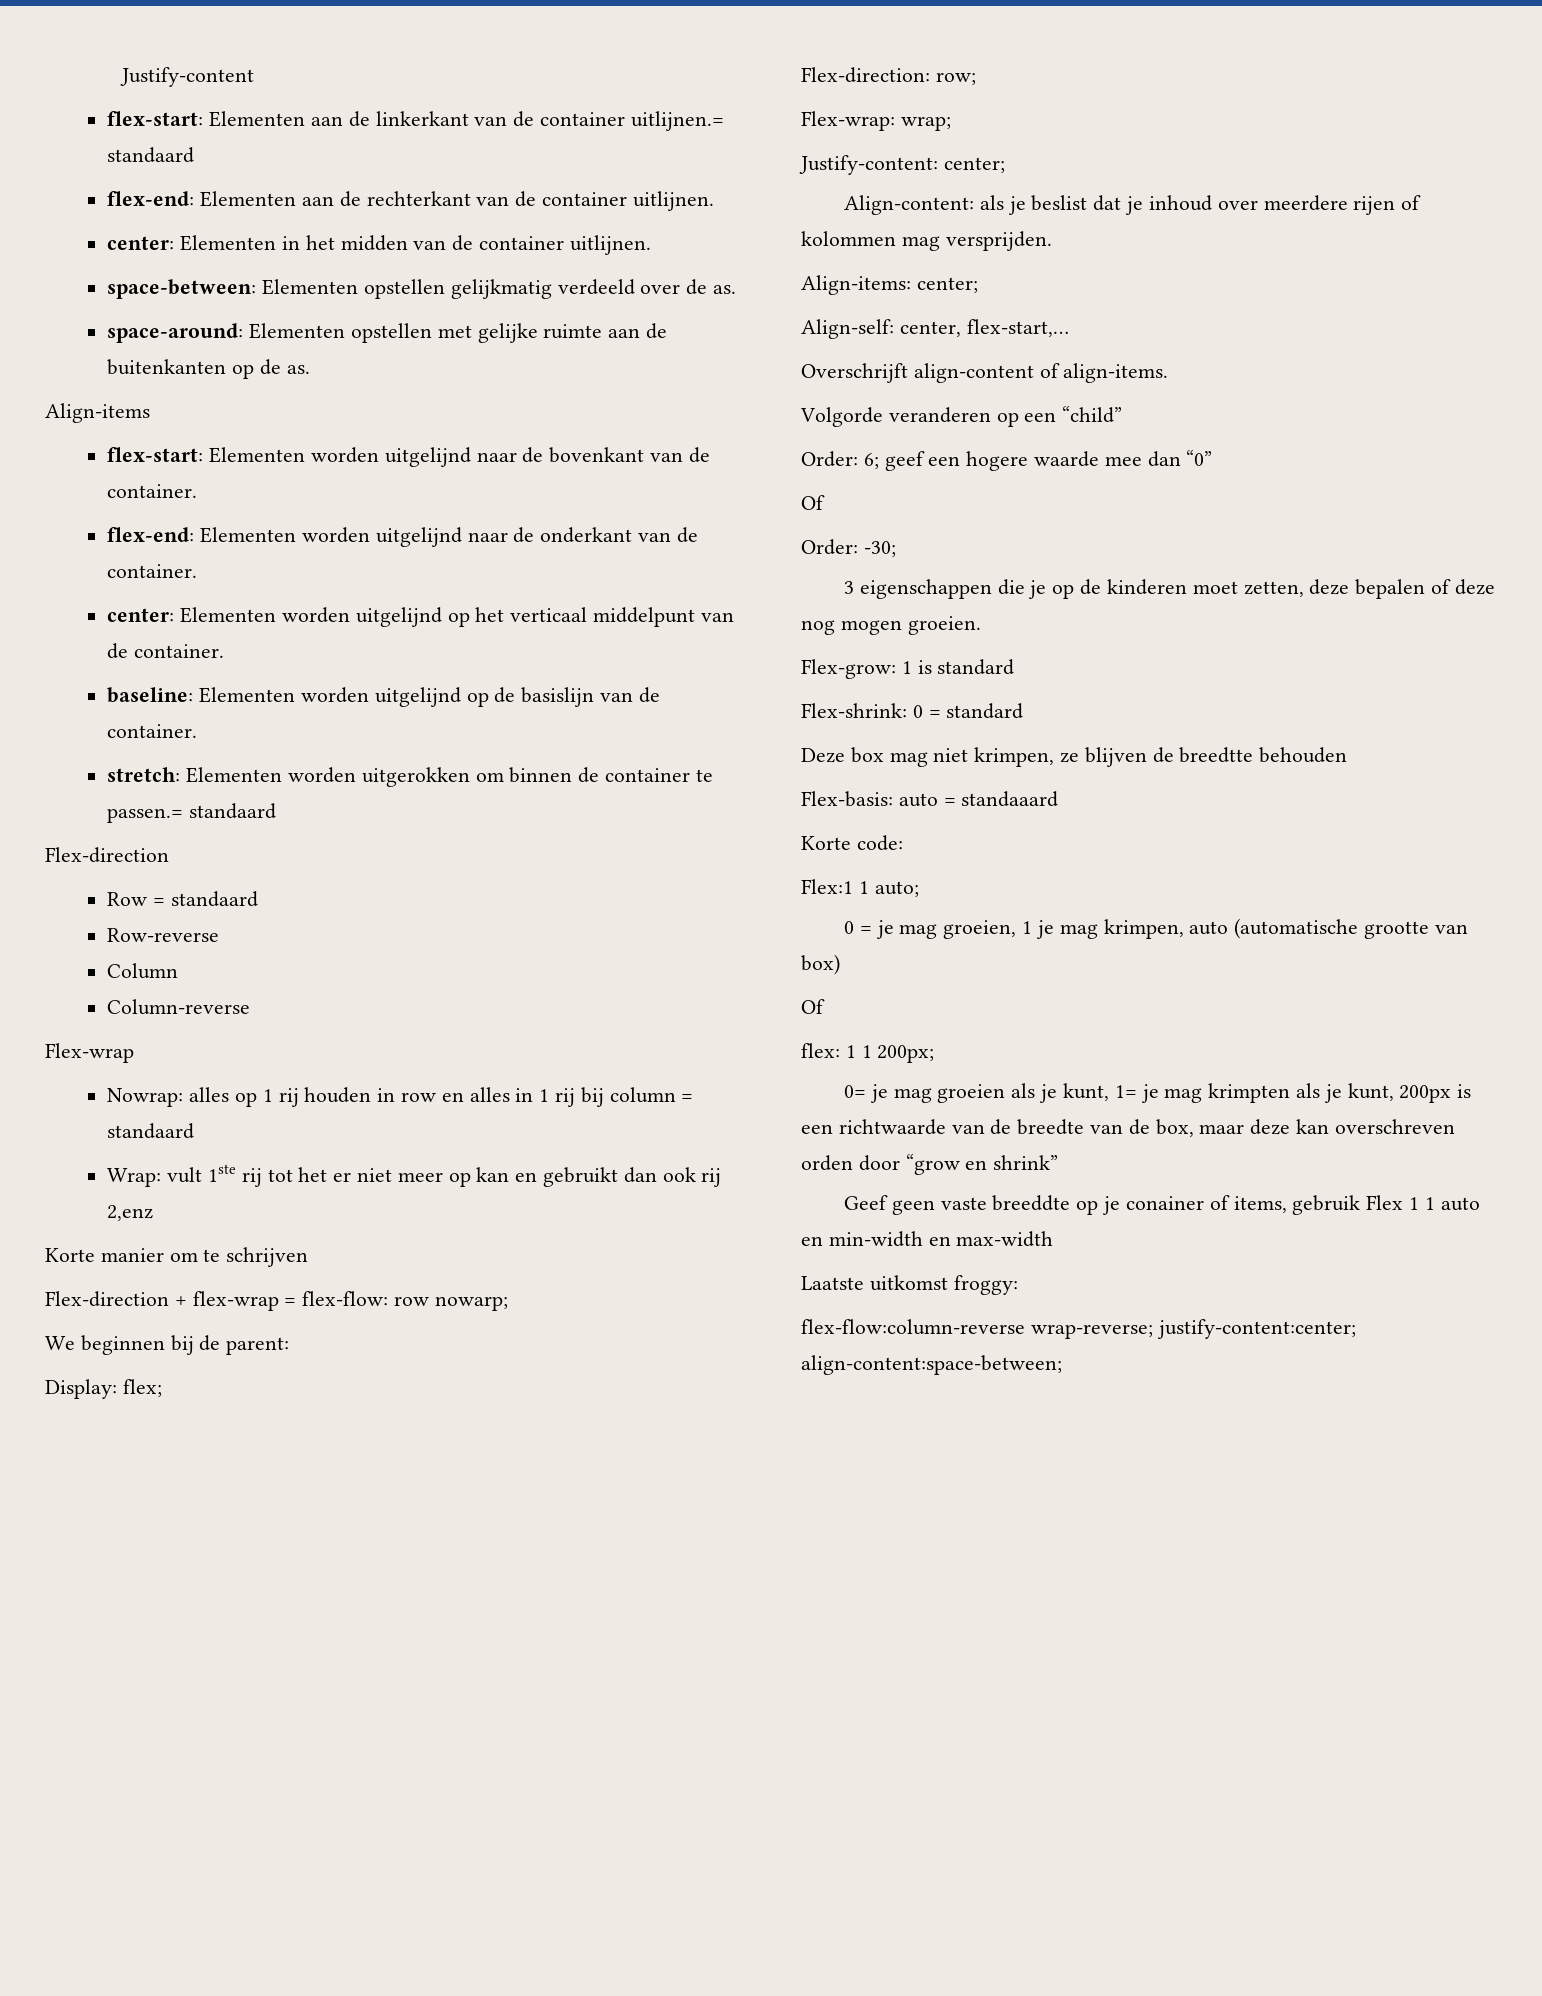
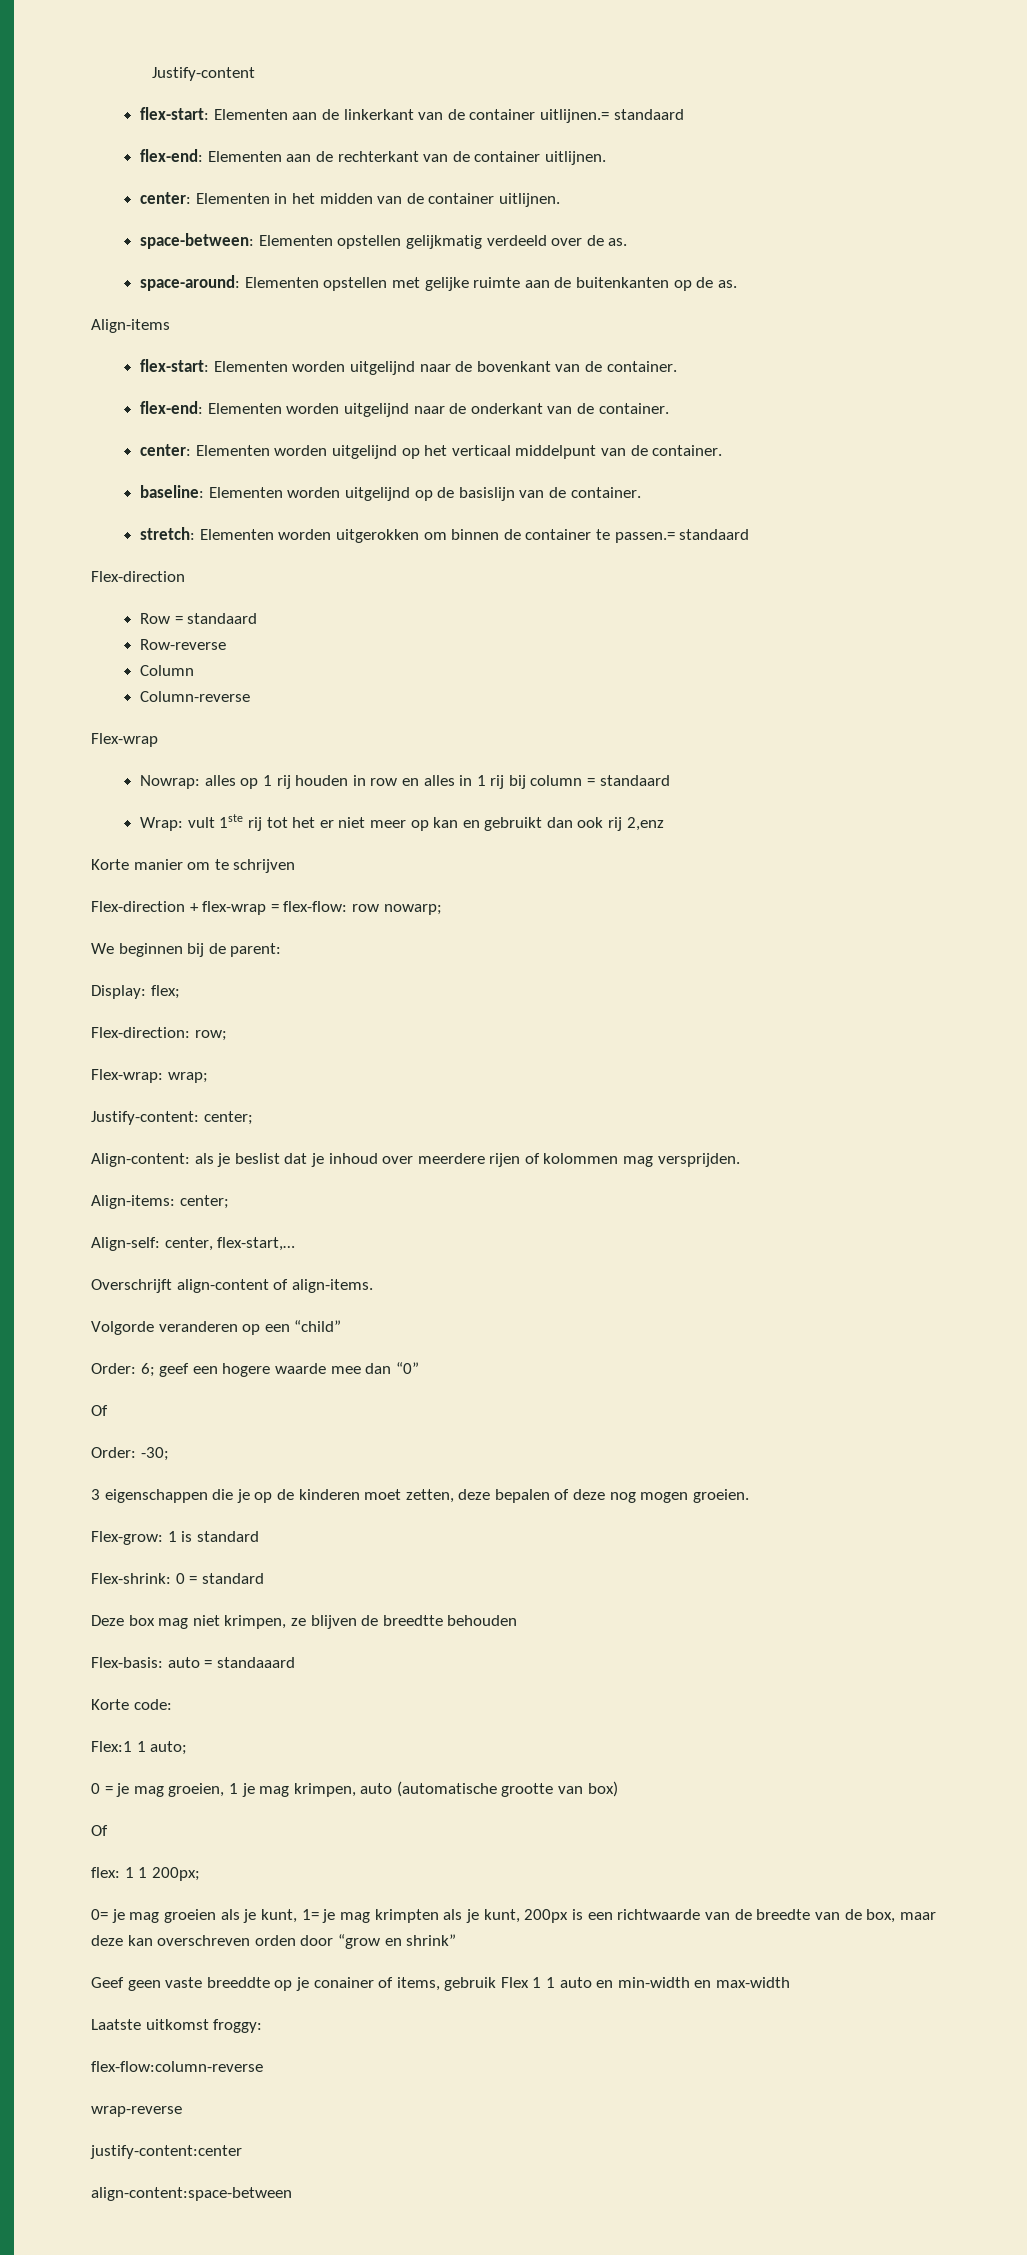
- flex-flow:column-reverse wrap-reverse; justify-content:center; align-content:space-between;
+ flex-flow:column-reverse
+ wrap-reverse
+ justify-content:center
+ align-content:space-between

